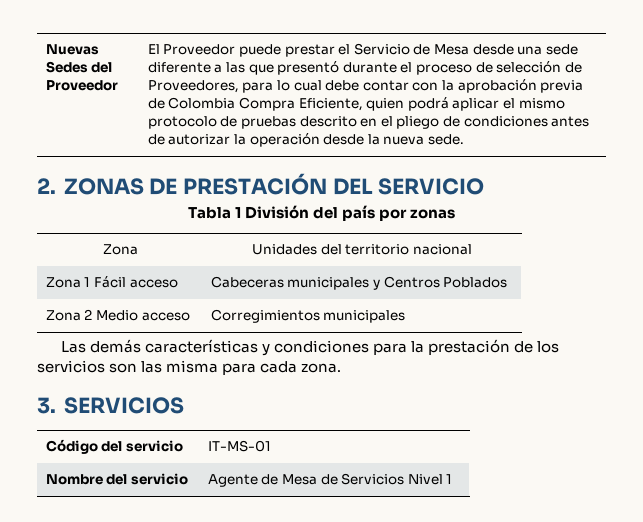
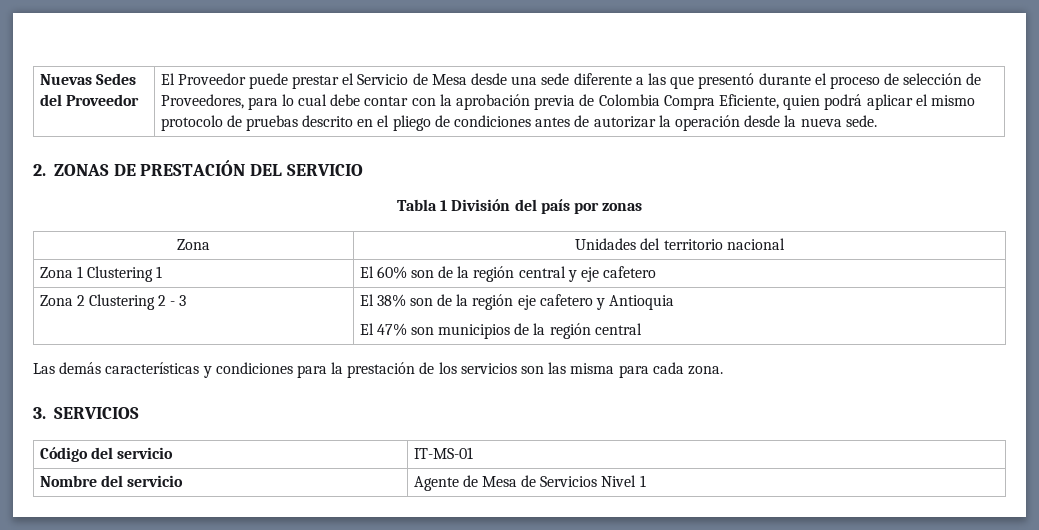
- Zona 1 Fácil acceso | Cabeceras municipales y Centros Poblados
- Zona 2 Medio acceso | Corregimientos municipales
+ Zona 1 Clustering 1 | El 60% son de la región central y eje cafetero
+ Zona 2 Clustering 2 - 3 | El 38% son de la región eje cafetero y Antioquia
+ El 47% son municipios de la región central

